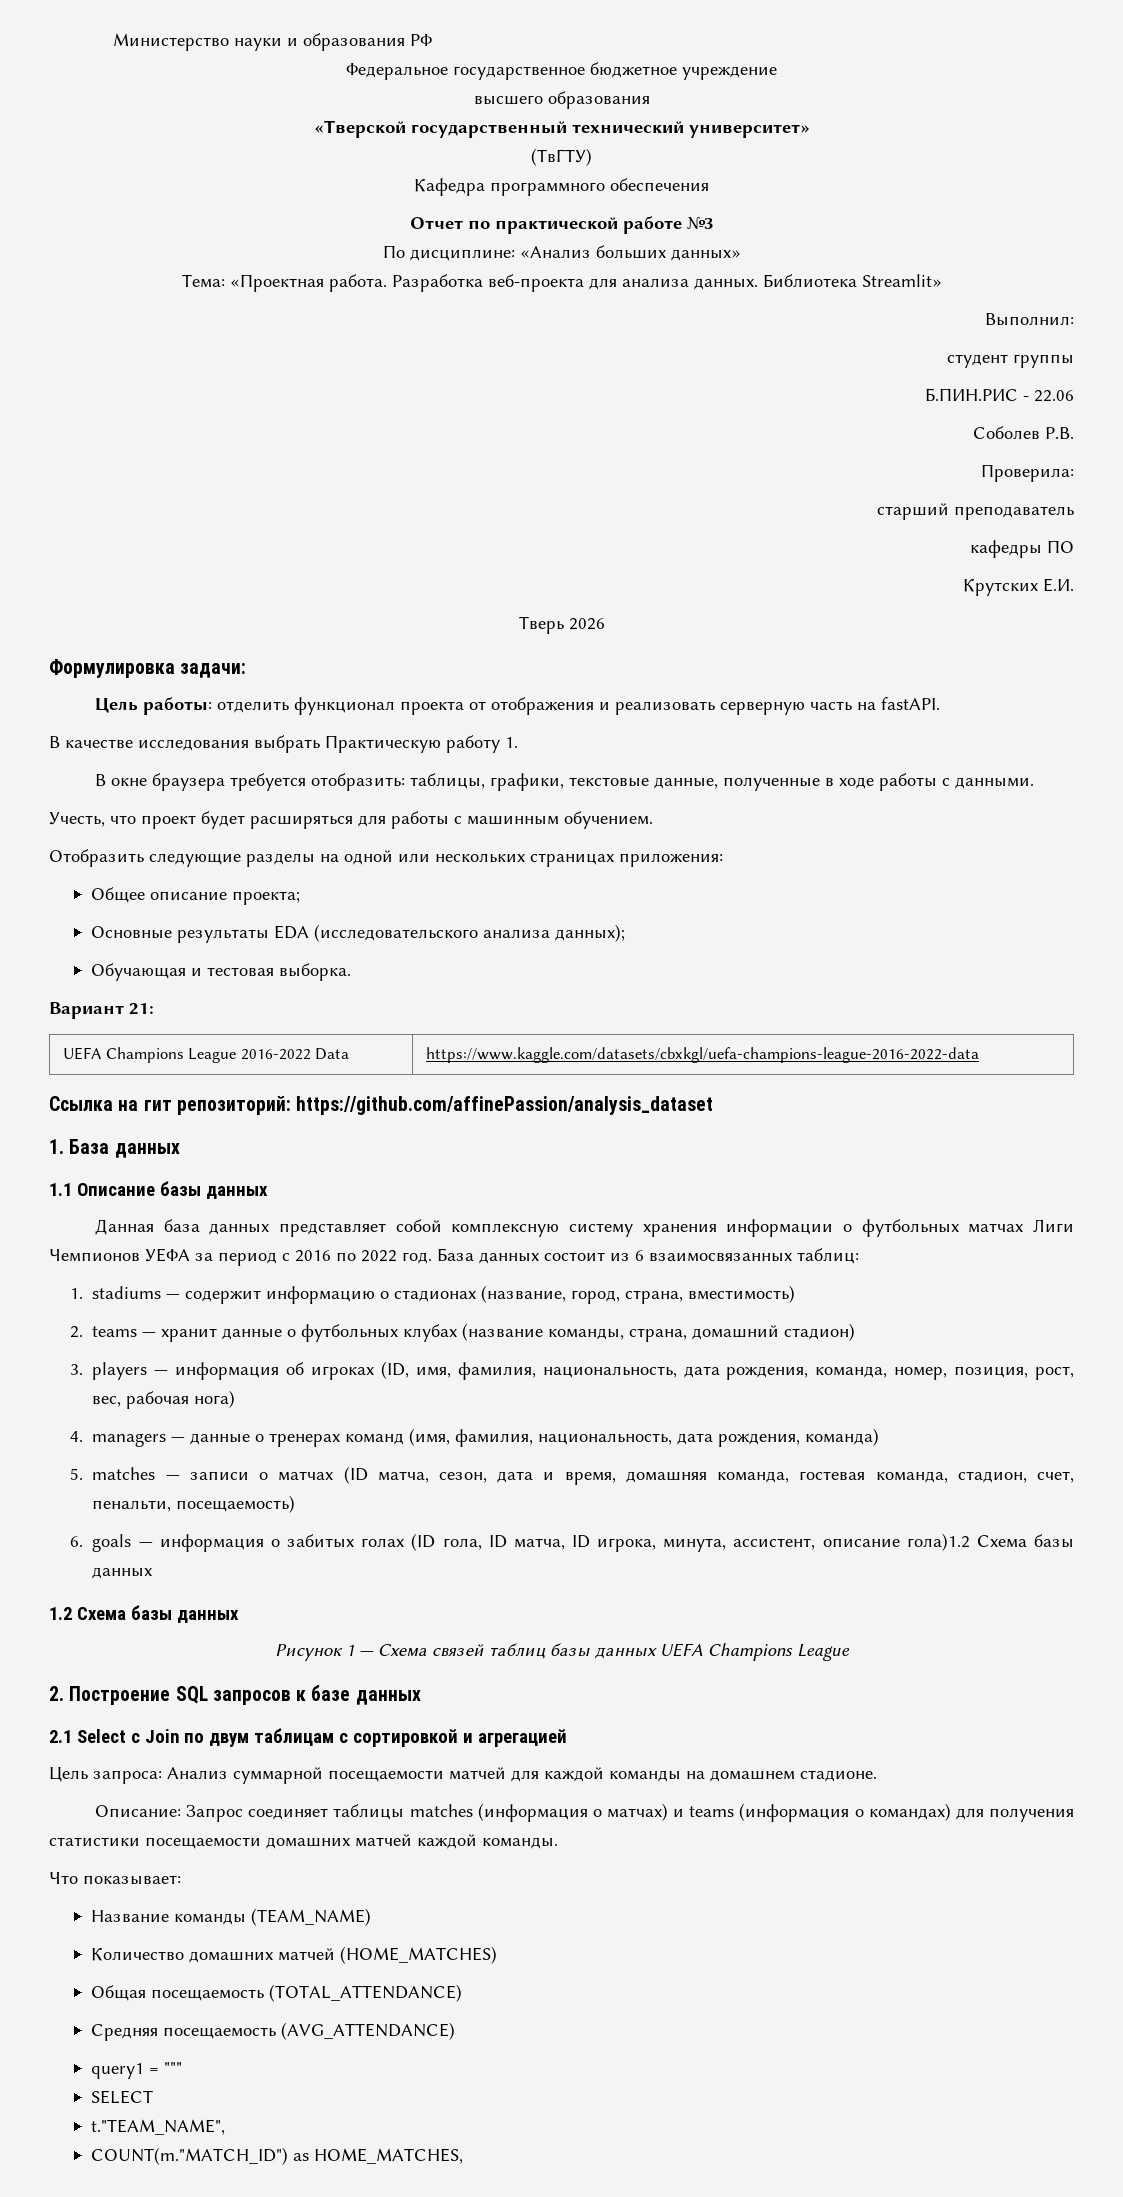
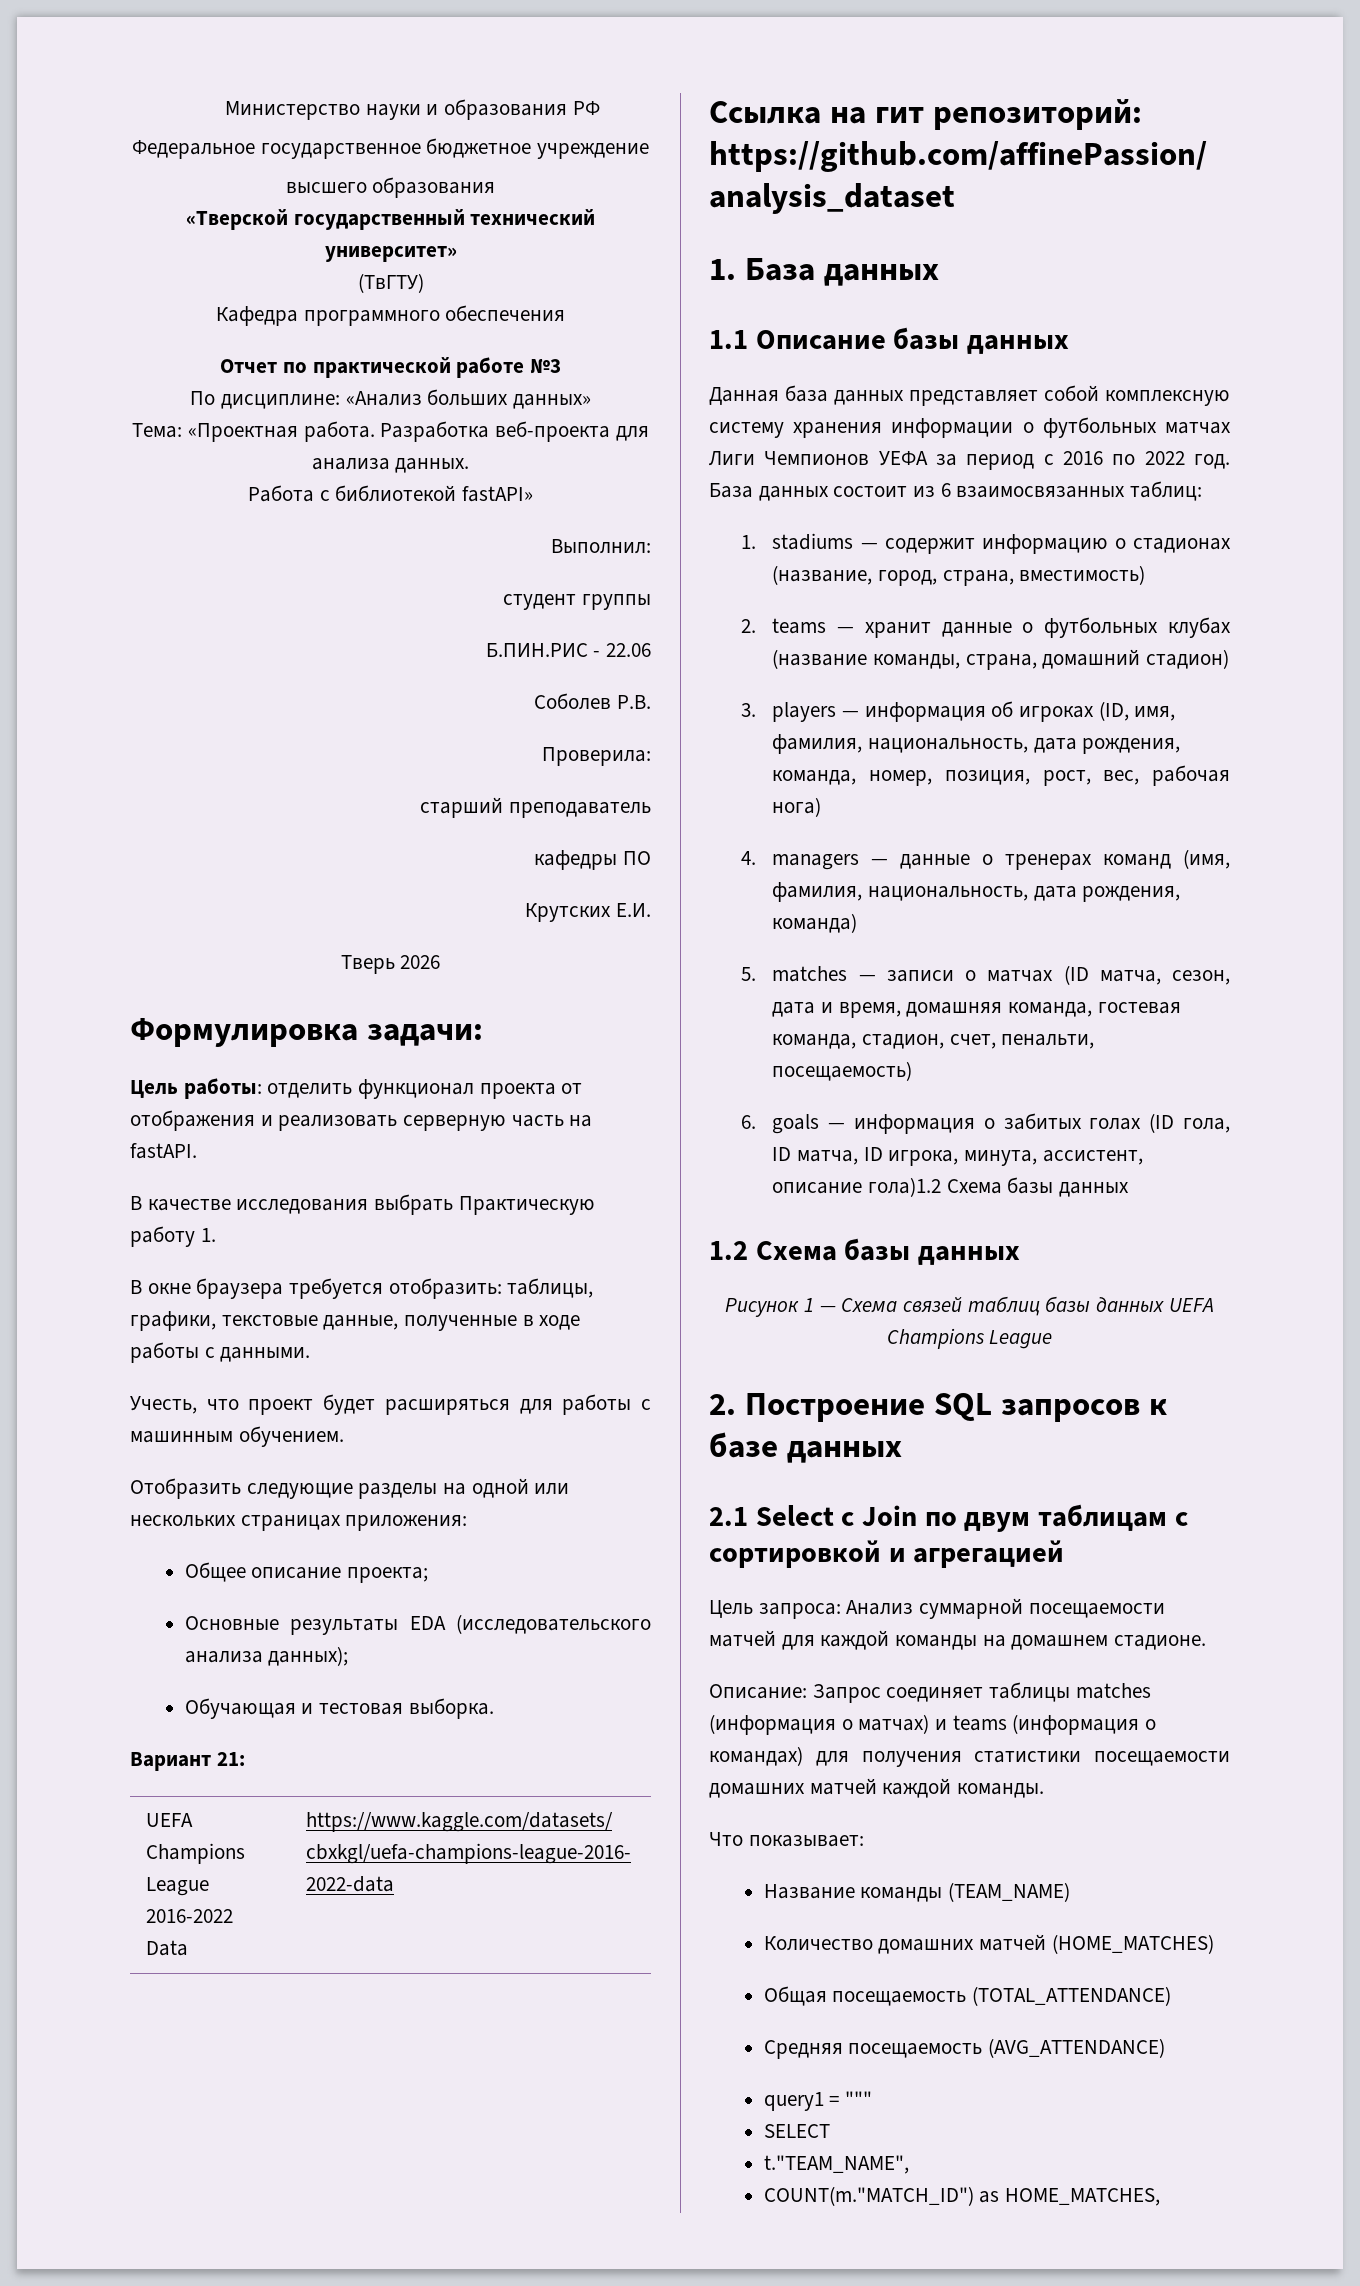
- Разработка веб-проекта для анализа данных. Библиотека Streamlit»
+ Разработка веб-проекта для анализа данных.
+ Работа с библиотекой fastAPI»

